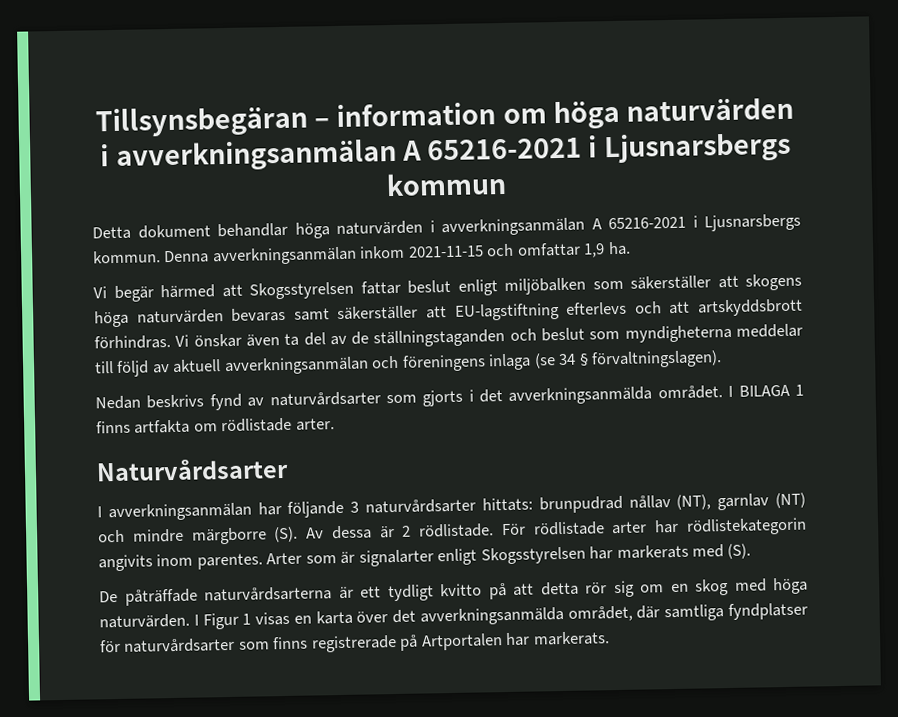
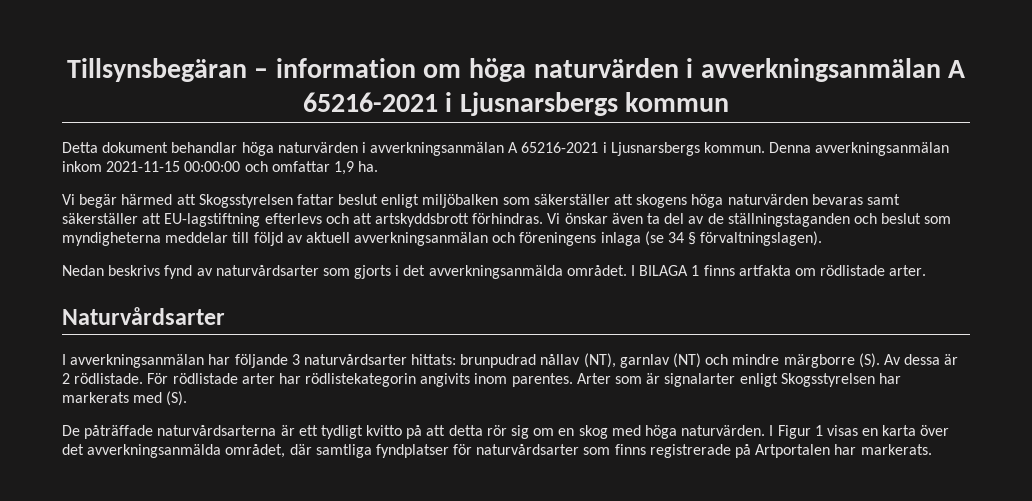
- Denna avverkningsanmälan inkom 2021-11-15 och omfattar 1,9 ha.
+ Denna avverkningsanmälan inkom 2021-11-15 00:00:00 och omfattar 1,9 ha.

